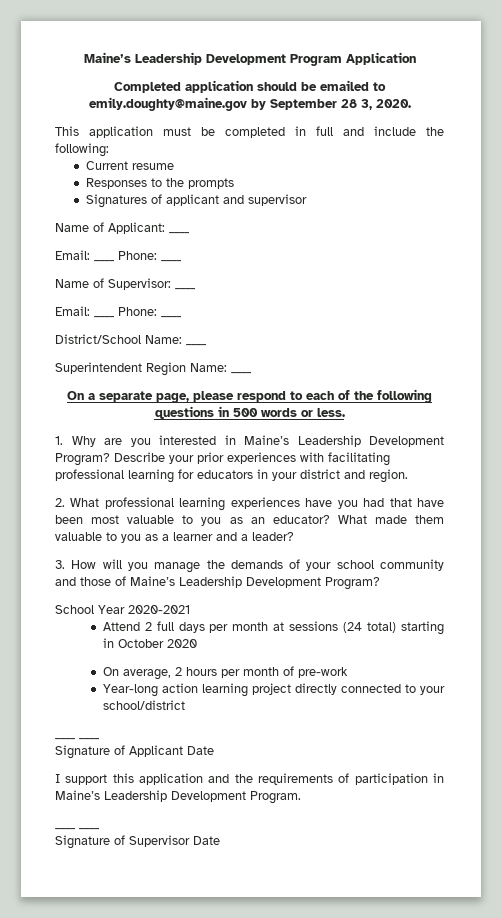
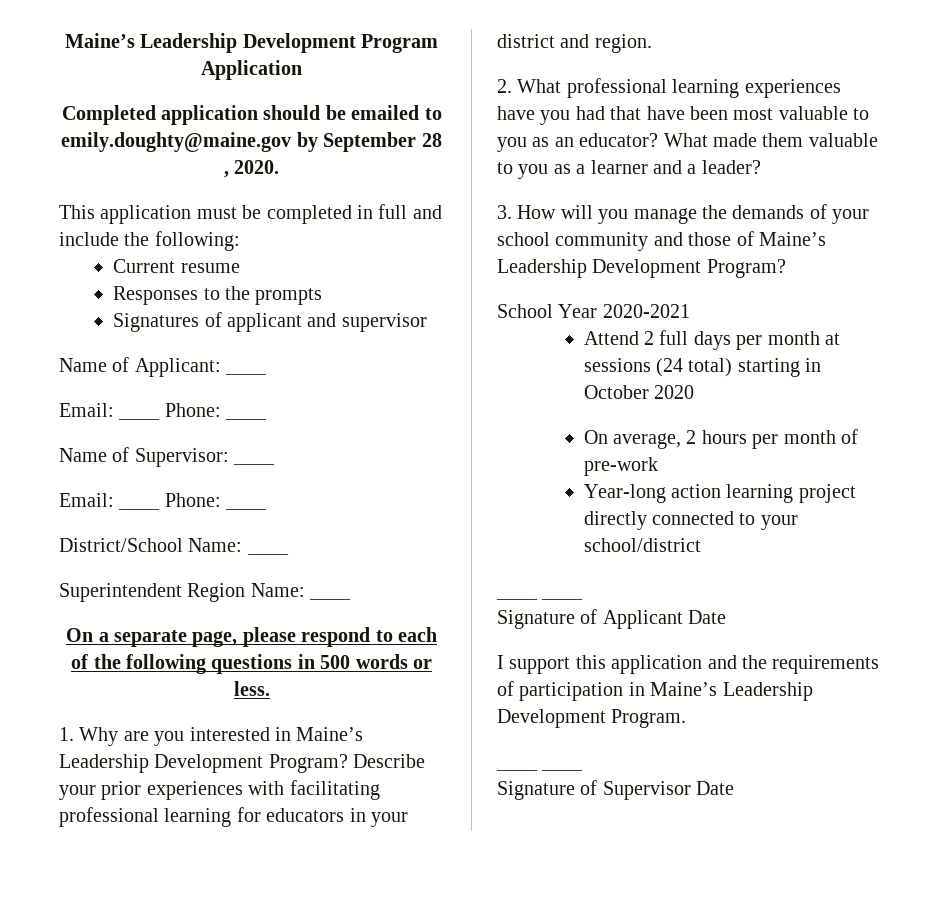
- Completed application should be emailed to emily.doughty@maine.gov by September 28 3, 2020.
+ Completed application should be emailed to emily.doughty@maine.gov by September 28 , 2020.

